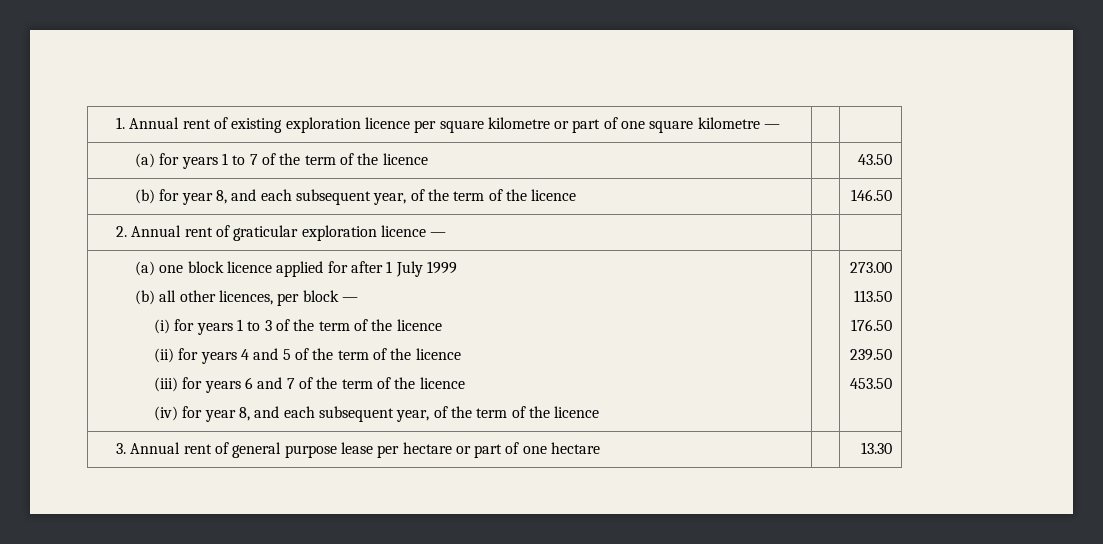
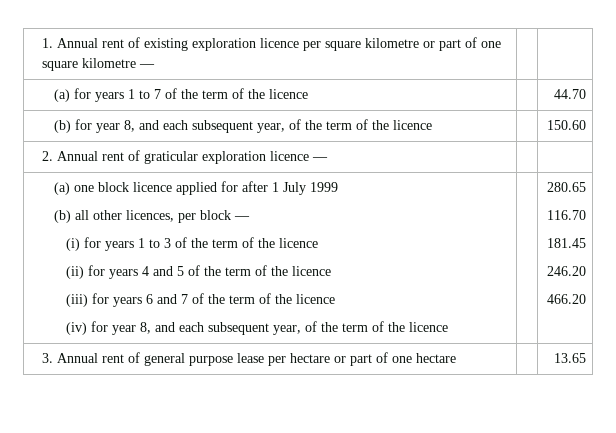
- (a) for years 1 to 7 of the term of the licence | | 43.50
+ (a) for years 1 to 7 of the term of the licence | | 44.70
- (b) for year 8, and each subsequent year, of the term of the licence | | 146.50
+ (b) for year 8, and each subsequent year, of the term of the licence | | 150.60
- 273.00
- 113.50
- 176.50
- 239.50
- 453.50
+ 280.65
+ 116.70
+ 181.45
+ 246.20
+ 466.20
- 3. Annual rent of general purpose lease per hectare or part of one hectare | | 13.30
+ 3. Annual rent of general purpose lease per hectare or part of one hectare | | 13.65

